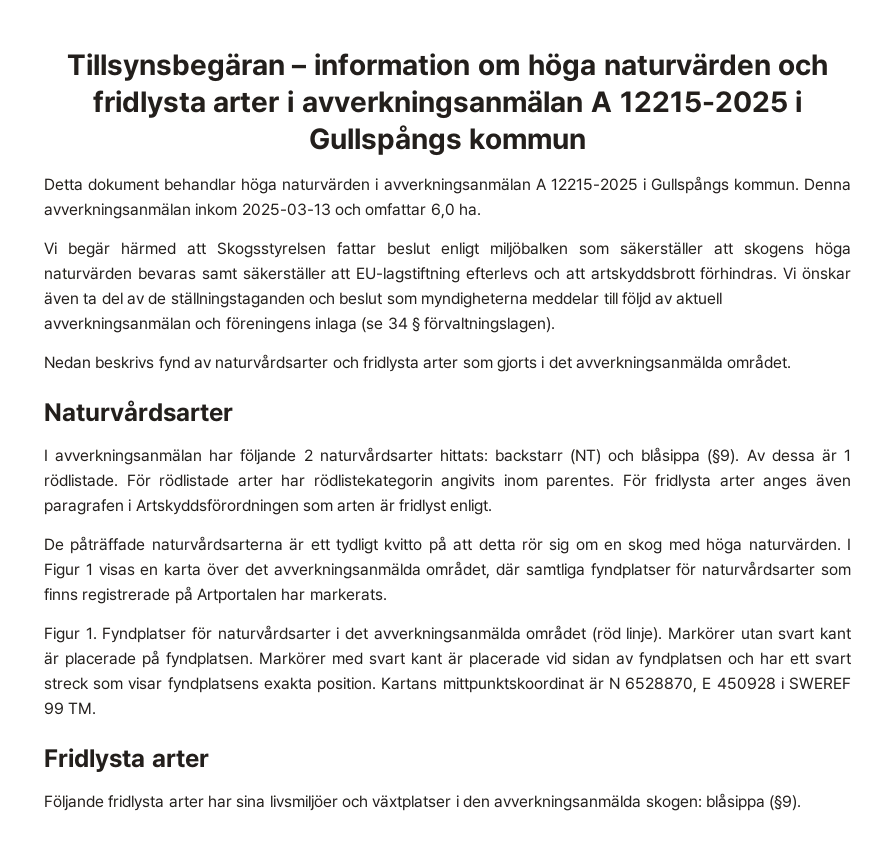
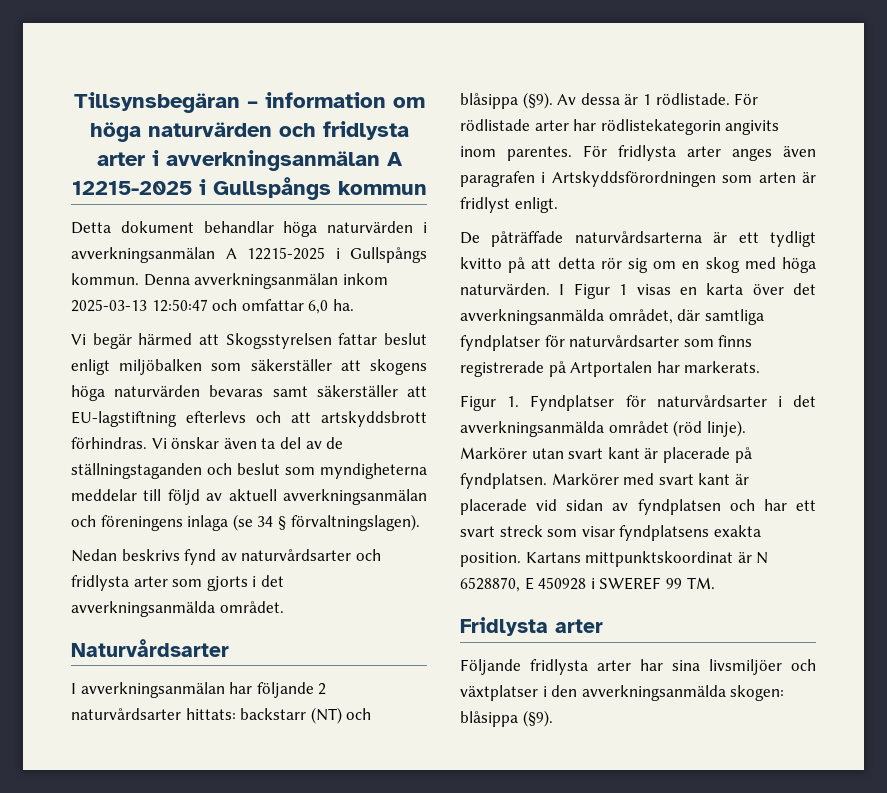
- Denna avverkningsanmälan inkom 2025-03-13 och omfattar 6,0 ha.
+ Denna avverkningsanmälan inkom 2025-03-13 12:50:47 och omfattar 6,0 ha.

